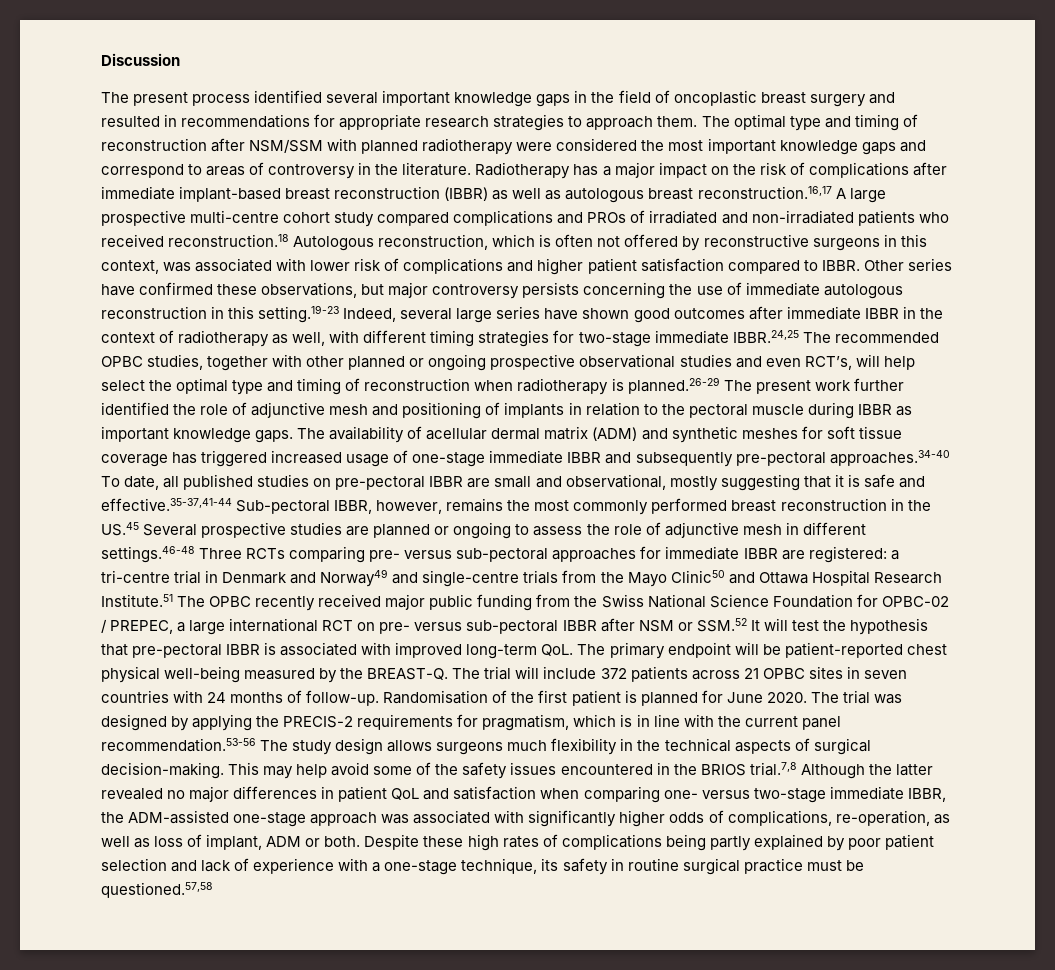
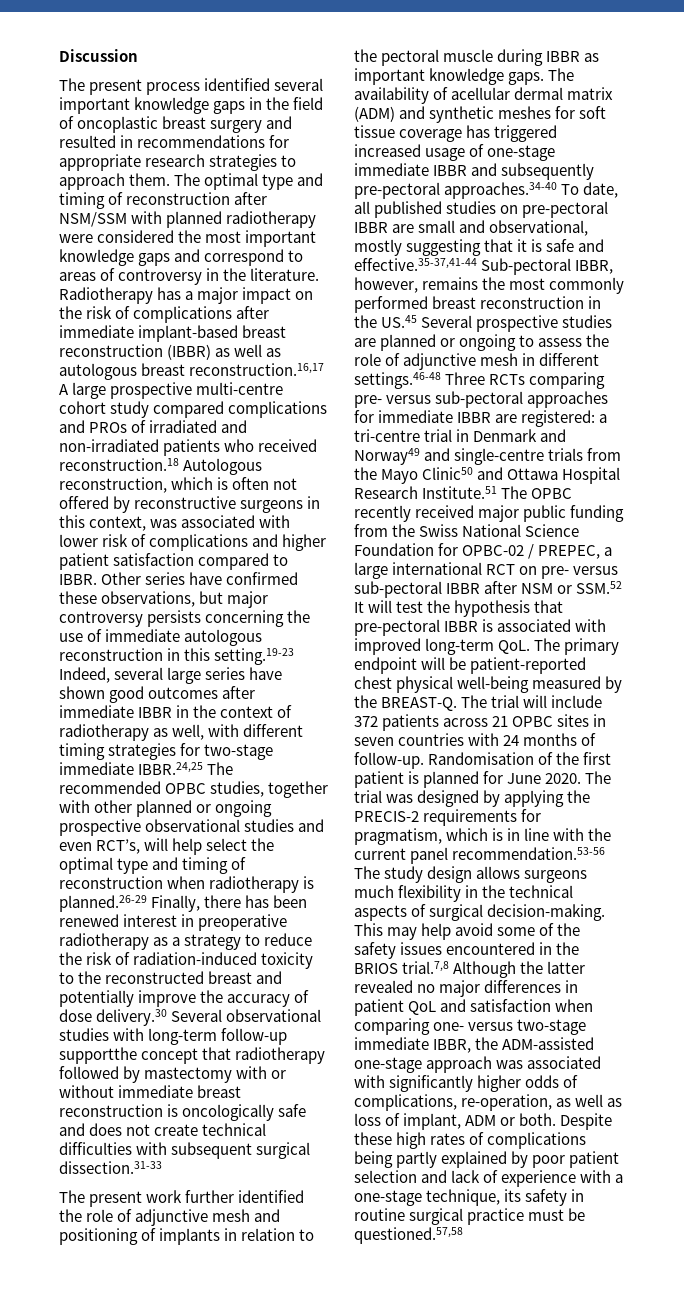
- Other series have confirmed these observations, but major controversy persists concerning the use of immediate autologous reconstruction in this setting.19-23 Indeed, several large series have shown good outcomes after immediate IBBR in the context of radiotherapy as well, with different timing strategies for two-stage immediate IBBR.24,25 The recommended OPBC studies, together with other planned or ongoing prospective observational studies and even RCT’s, will help select the optimal type and timing of reconstruction when radiotherapy is planned.26-29 The present work further identified the role of adjunctive mesh and positioning of implants in relation to the pectoral muscle during IBBR as important knowledge gaps.
+ Other series have confirmed these observations, but major controversy persists concerning the use of immediate autologous reconstruction in this setting.19-23 Indeed, several large series have shown good outcomes after immediate IBBR in the context of radiotherapy as well, with different timing strategies for two-stage immediate IBBR.24,25 The recommended OPBC studies, together with other planned or ongoing prospective observational studies and even RCT’s, will help select the optimal type and timing of reconstruction when radiotherapy is planned.26-29 Finally, there has been renewed interest in preoperative radiotherapy as a strategy to reduce the risk of radiation-induced toxicity to the reconstructed breast and potentially improve the accuracy of dose delivery.30 Several observational studies with long-term follow-up supportthe concept that radiotherapy followed by mastectomy with or without immediate breast reconstruction is oncologically safe and does not create technical difficulties with subsequent surgical dissection.31-33
+ The present work further identified the role of adjunctive mesh and positioning of implants in relation to the pectoral muscle during IBBR as important knowledge gaps.

